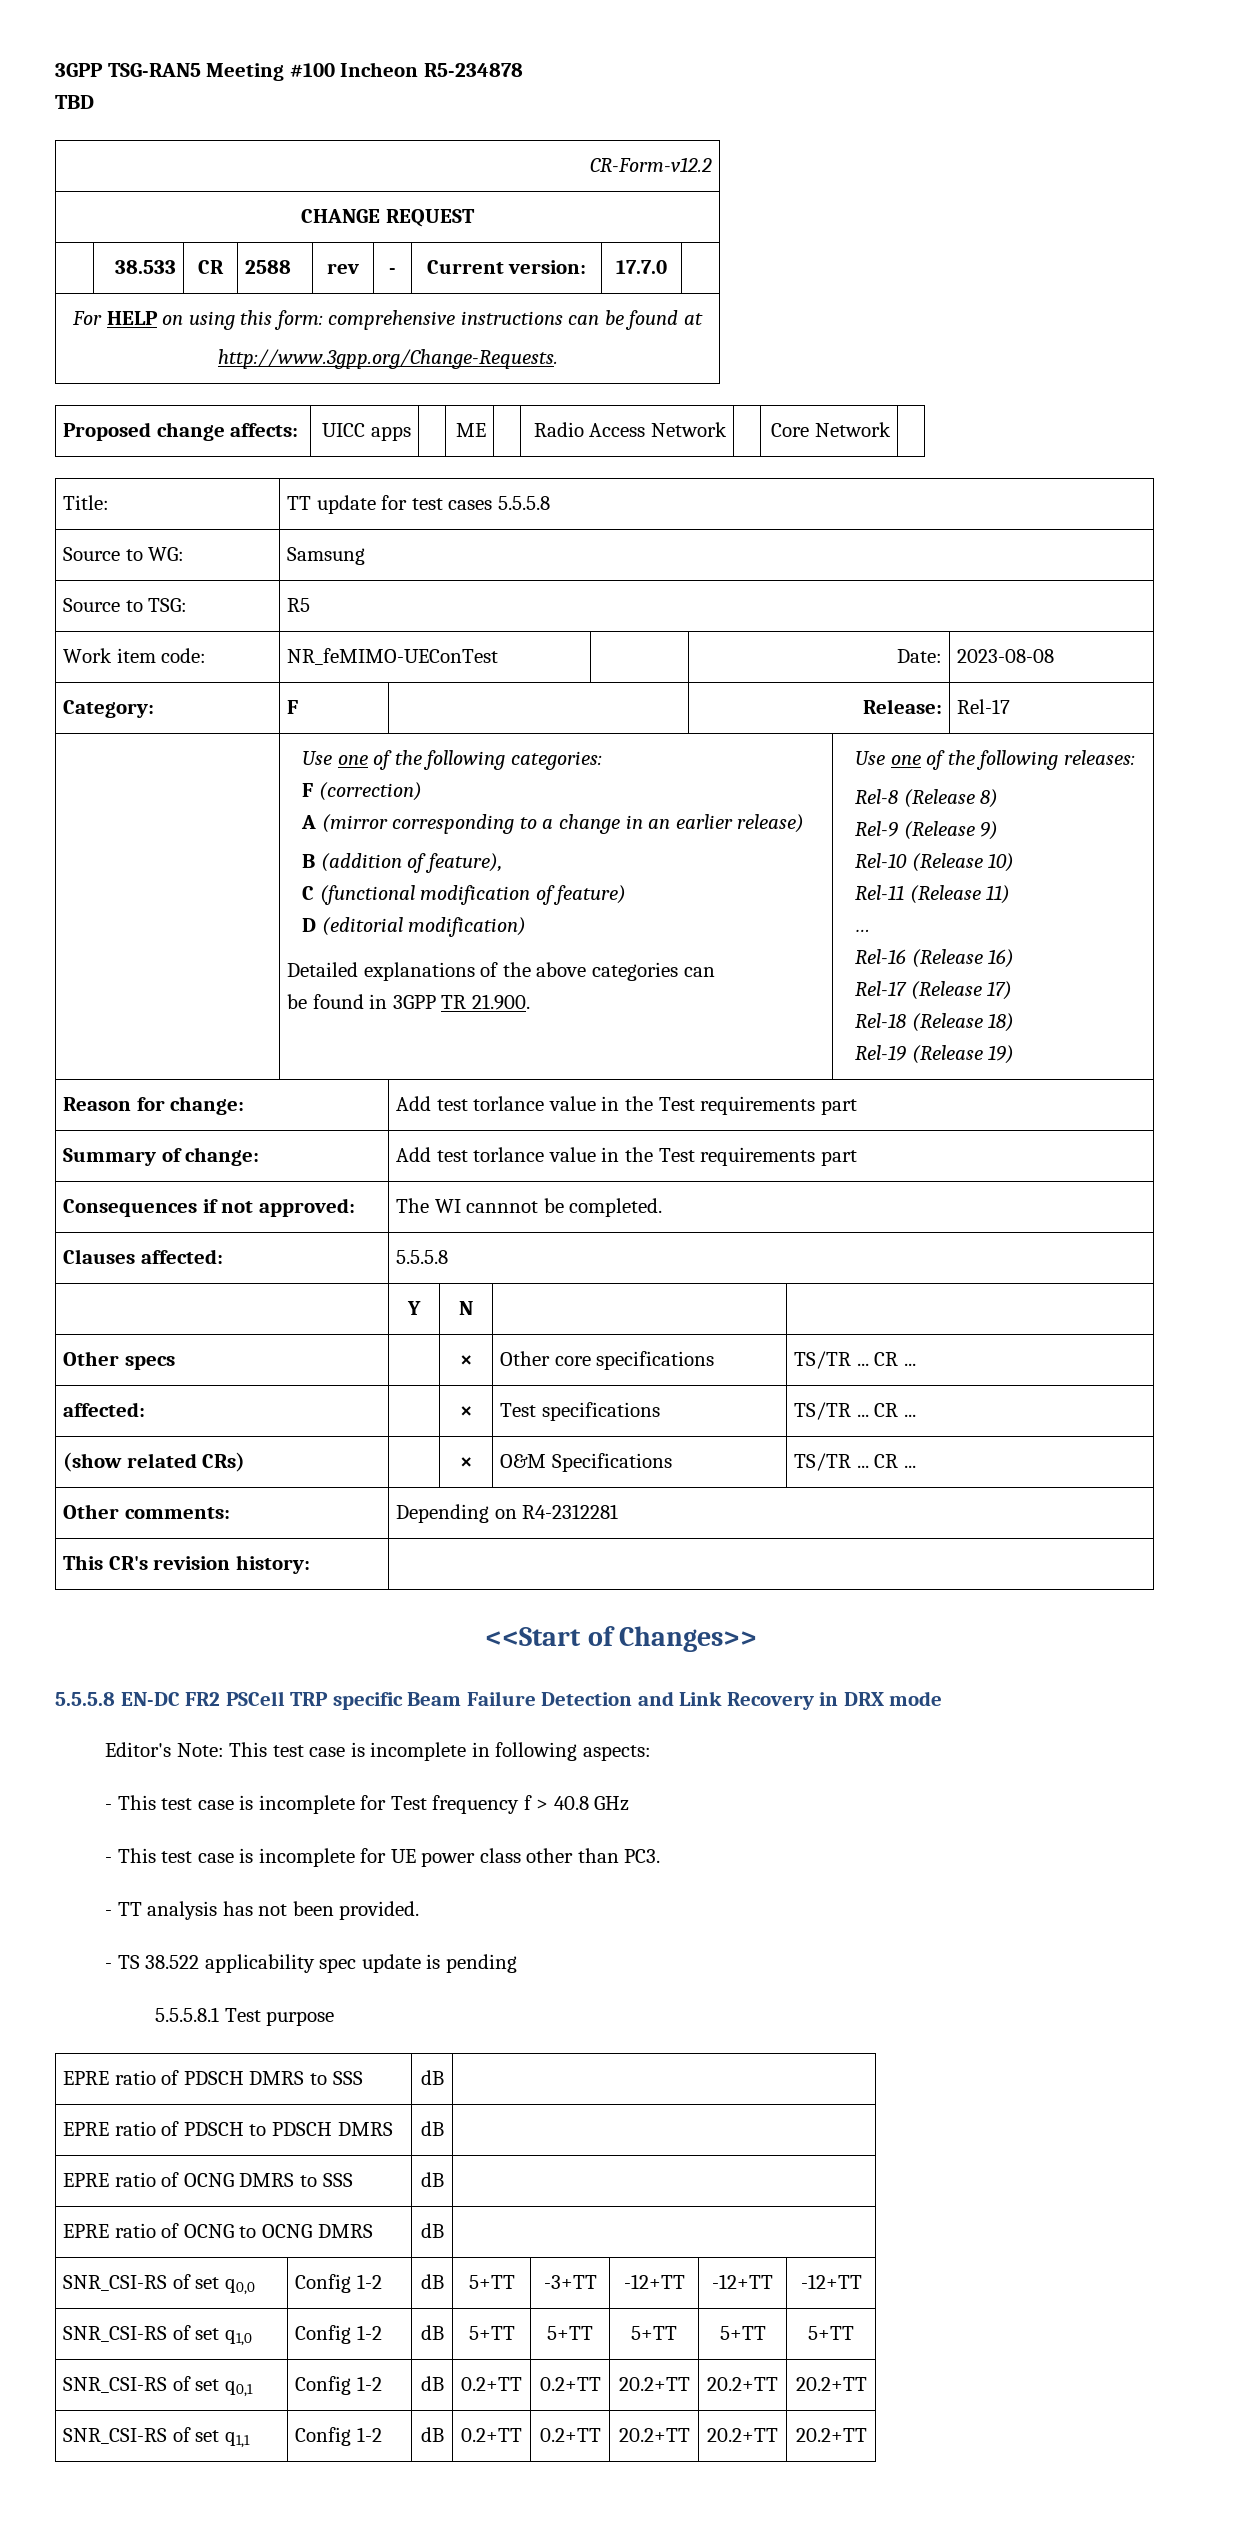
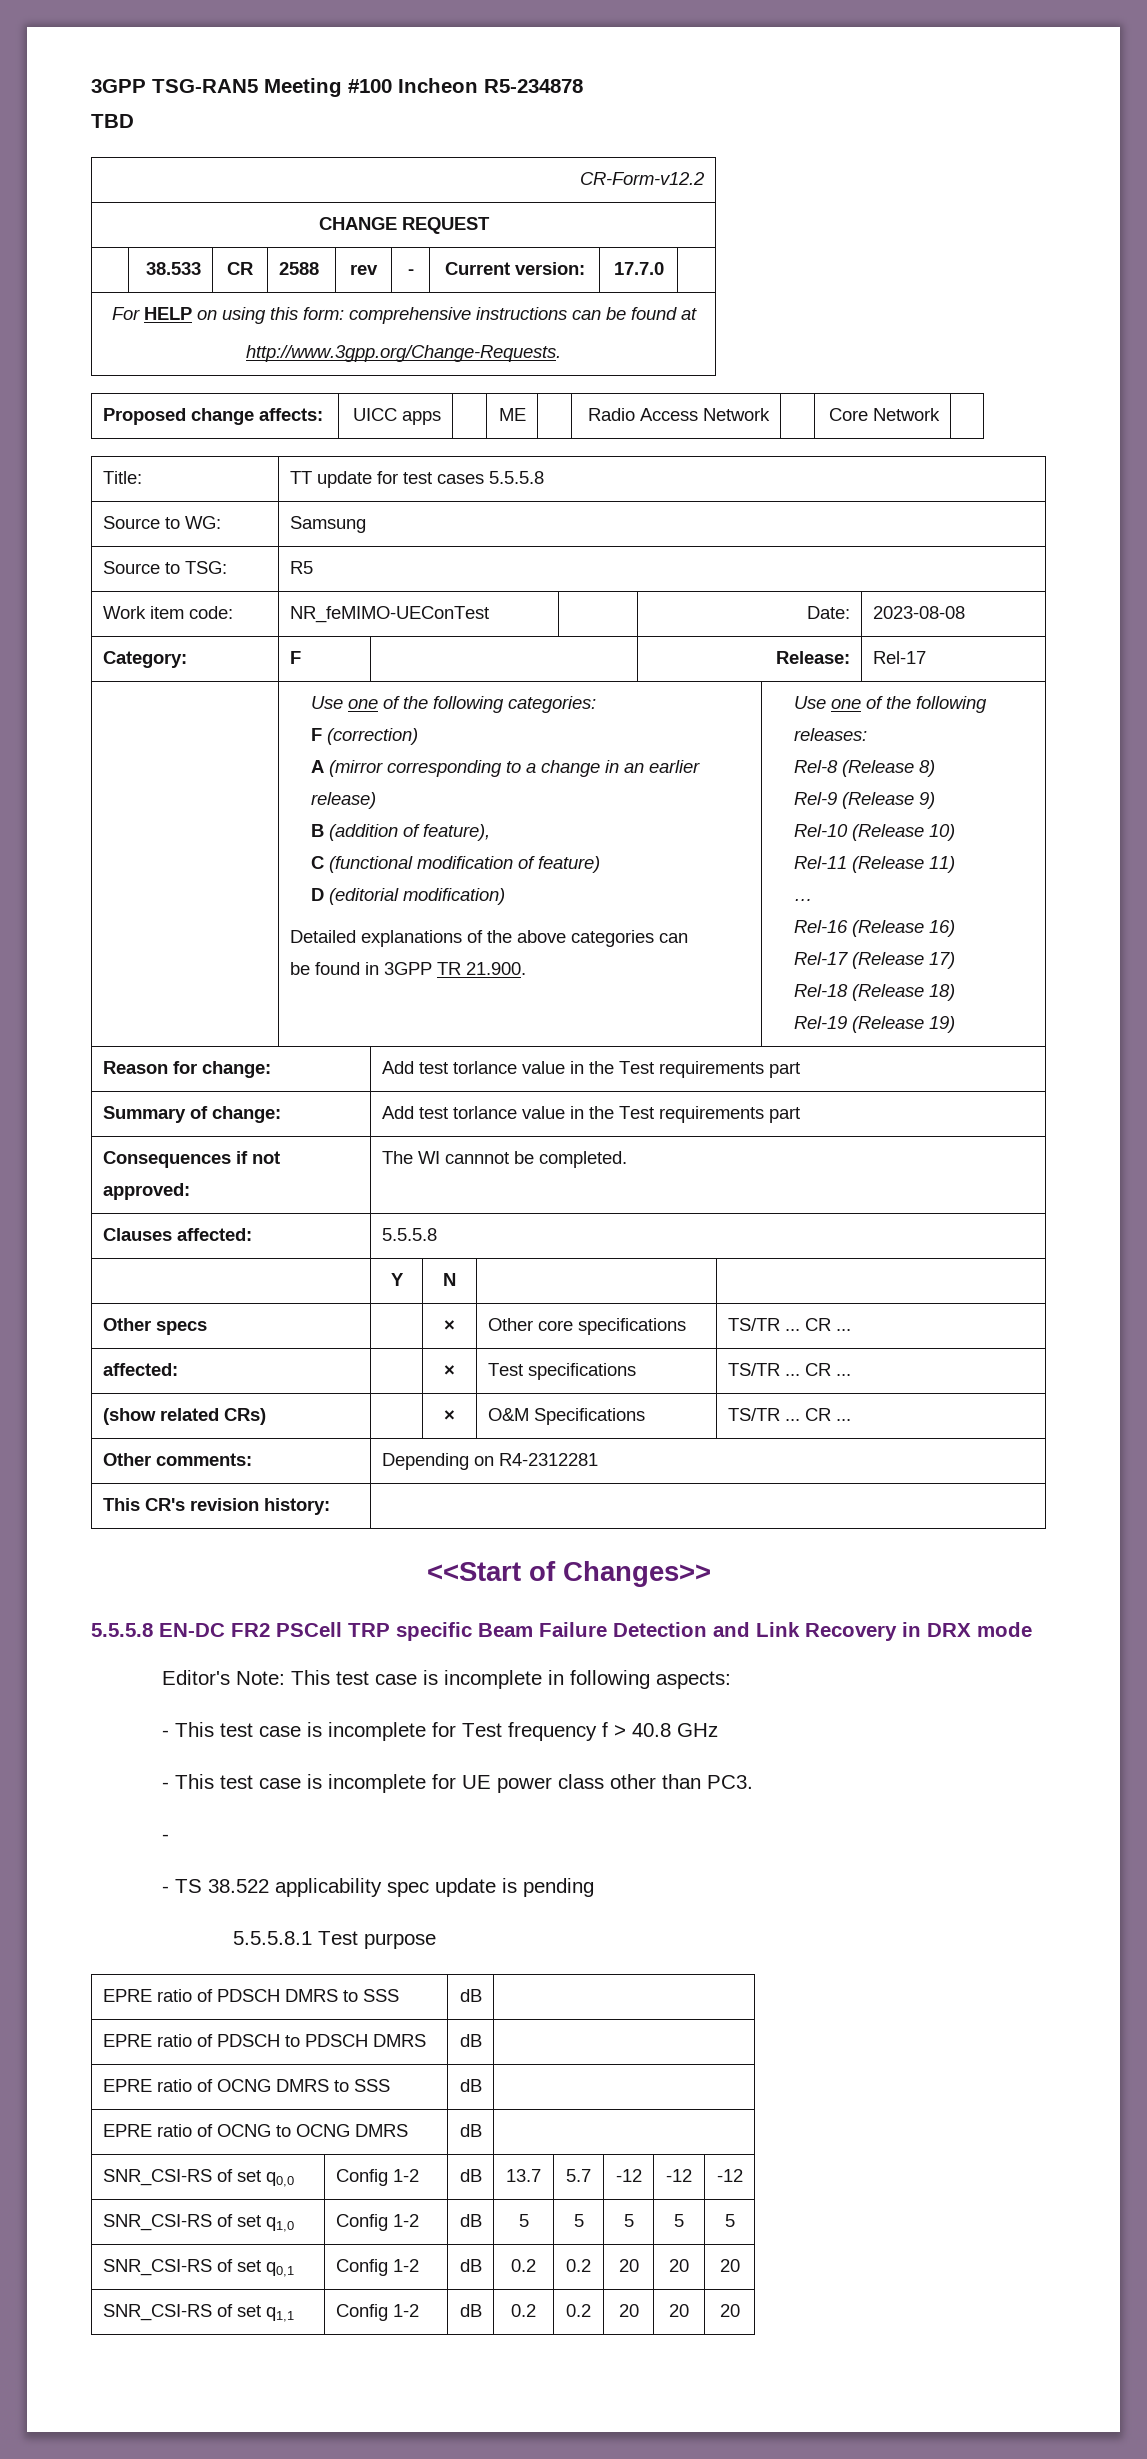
  - This test case is incomplete for UE power class other than PC3.
- - TT analysis has not been provided.
+ -
- SNR_CSI-RS of set q0,0 | Config 1-2 | dB | 5+TT | -3+TT | -12+TT | -12+TT | -12+TT
+ SNR_CSI-RS of set q0,0 | Config 1-2 | dB | 13.7 | 5.7 | -12 | -12 | -12
- SNR_CSI-RS of set q1,0 | Config 1-2 | dB | 5+TT | 5+TT | 5+TT | 5+TT | 5+TT
+ SNR_CSI-RS of set q1,0 | Config 1-2 | dB | 5 | 5 | 5 | 5 | 5
- SNR_CSI-RS of set q0,1 | Config 1-2 | dB | 0.2+TT | 0.2+TT | 20.2+TT | 20.2+TT | 20.2+TT
+ SNR_CSI-RS of set q0,1 | Config 1-2 | dB | 0.2 | 0.2 | 20 | 20 | 20
- SNR_CSI-RS of set q1,1 | Config 1-2 | dB | 0.2+TT | 0.2+TT | 20.2+TT | 20.2+TT | 20.2+TT
+ SNR_CSI-RS of set q1,1 | Config 1-2 | dB | 0.2 | 0.2 | 20 | 20 | 20

